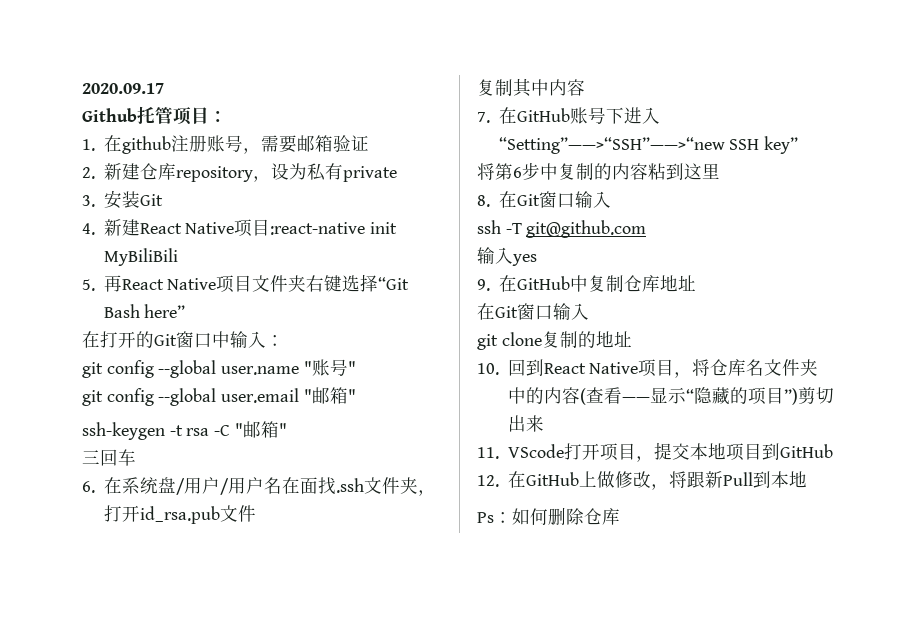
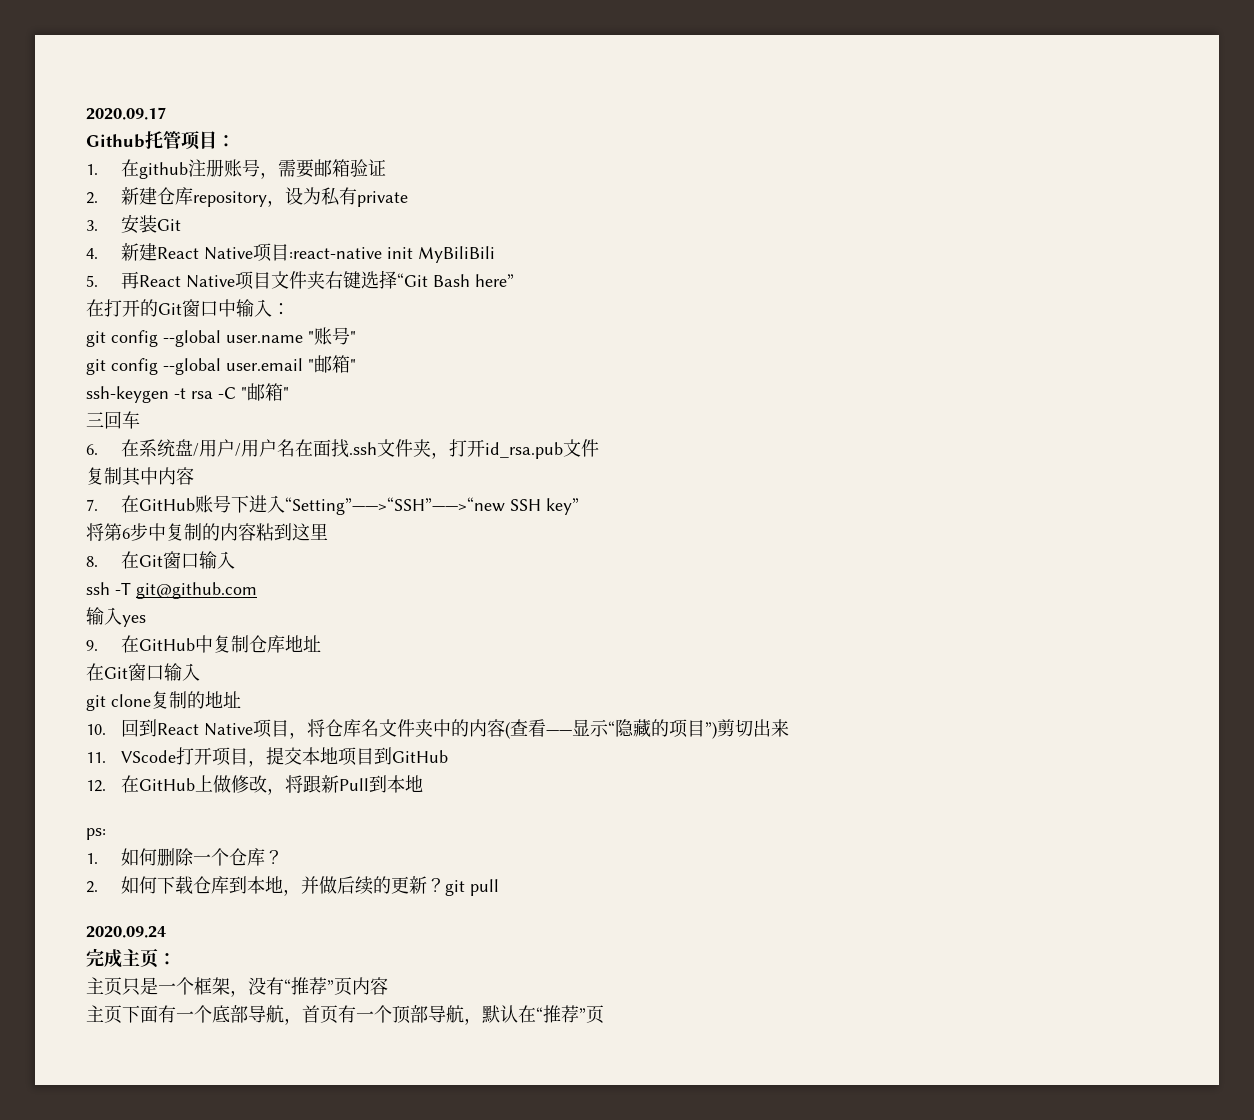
- Ps：如何删除仓库
+ ps:
+ 1.如何删除一个仓库？
+ 2.如何下载仓库到本地，并做后续的更新？git pull
+ 2020.09.24
+ 完成主页：
+ 主页只是一个框架，没有“推荐”页内容
+ 主页下面有一个底部导航，首页有一个顶部导航，默认在“推荐”页

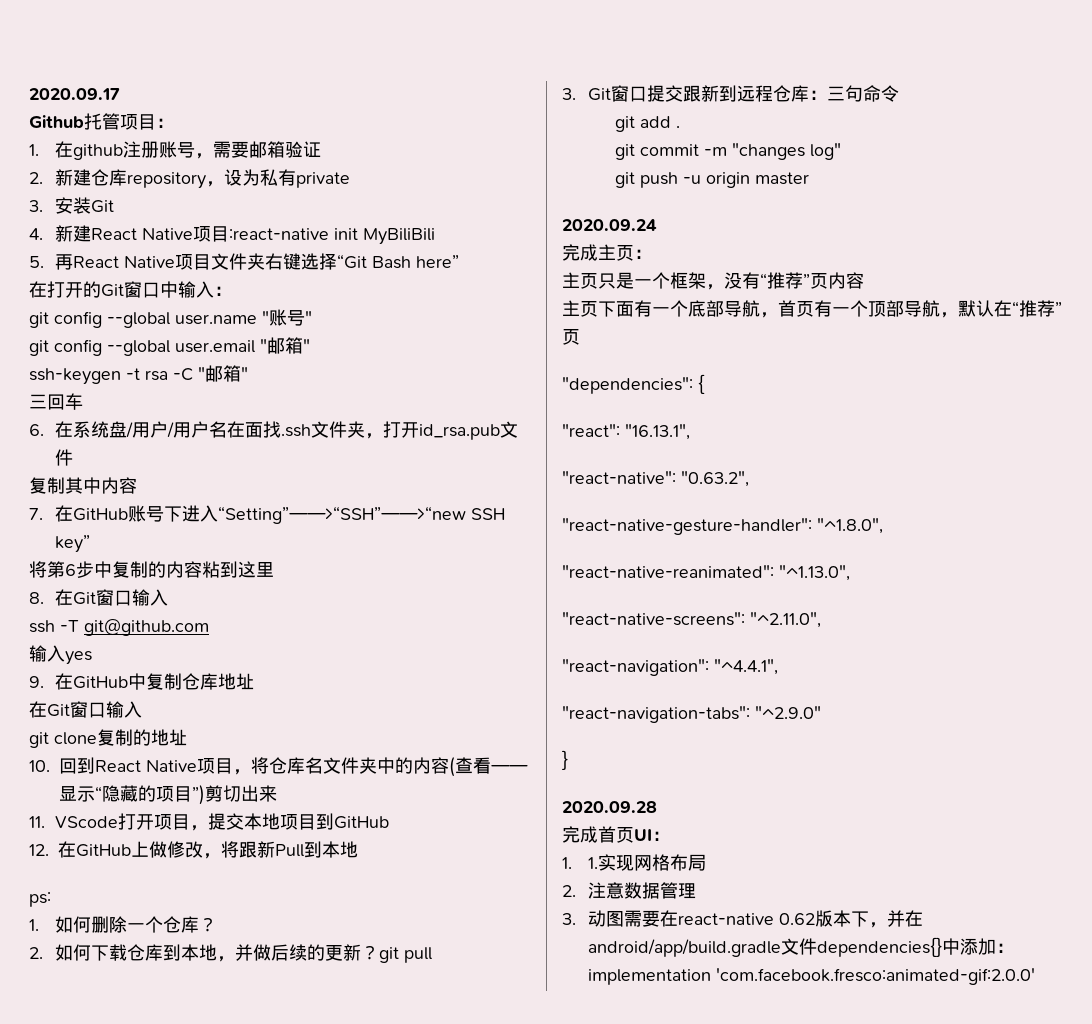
+ 3. Git窗口提交跟新到远程仓库：三句命令
+ git add .
+ git commit -m "changes log"
+ git push -u origin master
+ "dependencies": {
+ "react": "16.13.1",
+ "react-native": "0.63.2",
+ "react-native-gesture-handler": "^1.8.0",
+ "react-native-reanimated": "^1.13.0",
+ "react-native-screens": "^2.11.0",
+ "react-navigation": "^4.4.1",
+ "react-navigation-tabs": "^2.9.0"
+ }
+ 2020.09.28
+ 完成首页UI：
+ 1. 1.实现网格布局
+ 2.注意数据管理
+ 3.动图需要在react-native 0.62版本下，并在android/app/build.gradle文件dependencies{}中添加：implementation 'com.facebook.fresco:animated-gif:2.0.0'

